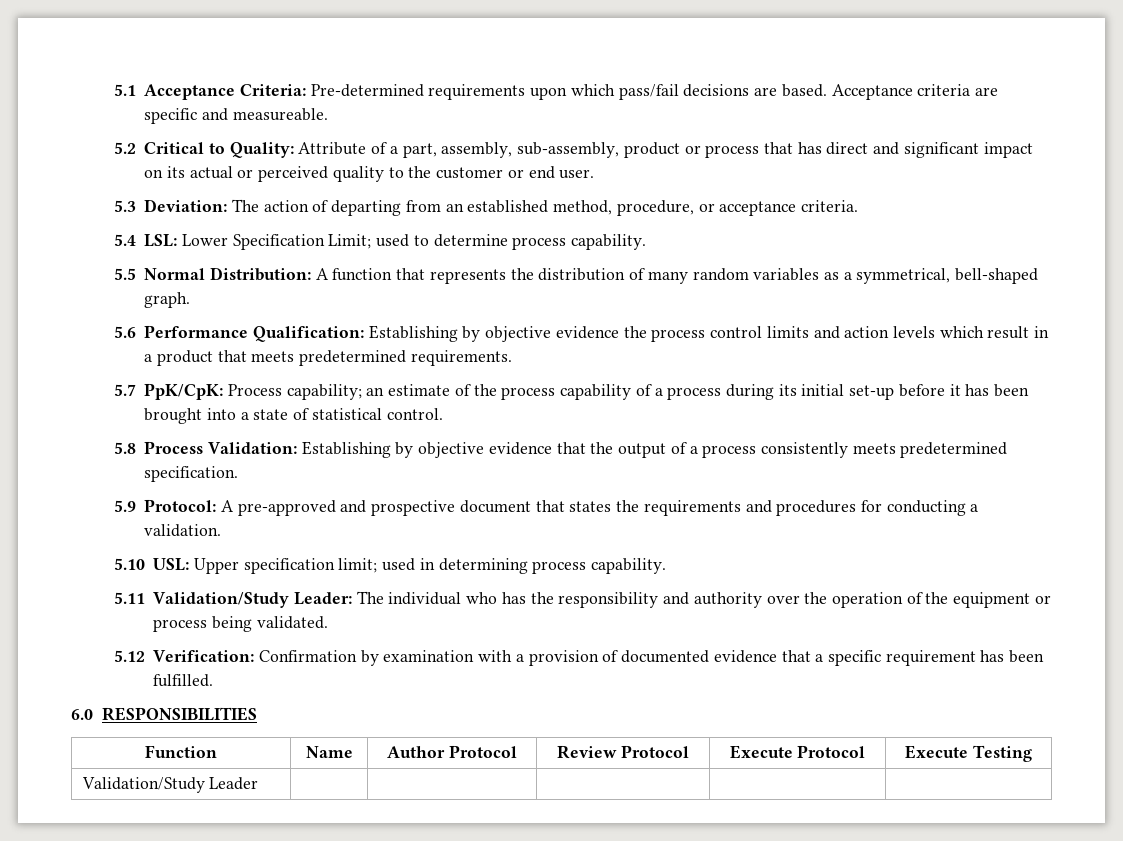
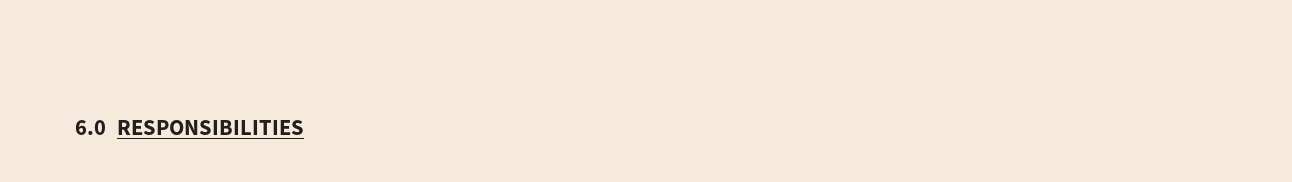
- 5.1 Acceptance Criteria: Pre-determined requirements upon which pass/fail decisions are based. Acceptance criteria are specific and measureable.
- 5.2 Critical to Quality: Attribute of a part, assembly, sub-assembly, product or process that has direct and significant impact on its actual or perceived quality to the customer or end user.
- 5.3 Deviation: The action of departing from an established method, procedure, or acceptance criteria.
- 5.4 LSL: Lower Specification Limit; used to determine process capability.
- 5.5 Normal Distribution: A function that represents the distribution of many random variables as a symmetrical, bell-shaped graph.
- 5.6 Performance Qualification: Establishing by objective evidence the process control limits and action levels which result in a product that meets predetermined requirements.
- 5.7 PpK/CpK: Process capability; an estimate of the process capability of a process during its initial set-up before it has been brought into a state of statistical control.
- 5.8 Process Validation: Establishing by objective evidence that the output of a process consistently meets predetermined specification.
- 5.9 Protocol: A pre-approved and prospective document that states the requirements and procedures for conducting a validation.
- 5.10 USL: Upper specification limit; used in determining process capability.
- 5.11 Validation/Study Leader: The individual who has the responsibility and authority over the operation of the equipment or process being validated.
- 5.12 Verification: Confirmation by examination with a provision of documented evidence that a specific requirement has been fulfilled.
  6.0 RESPONSIBILITIES
- Function | Name | Author Protocol | Review Protocol | Execute Protocol | Execute Testing
- Validation/Study Leader | | | | |

